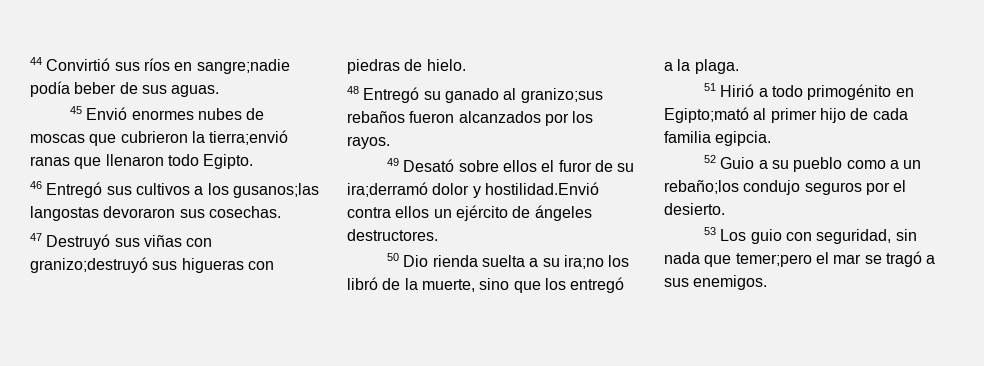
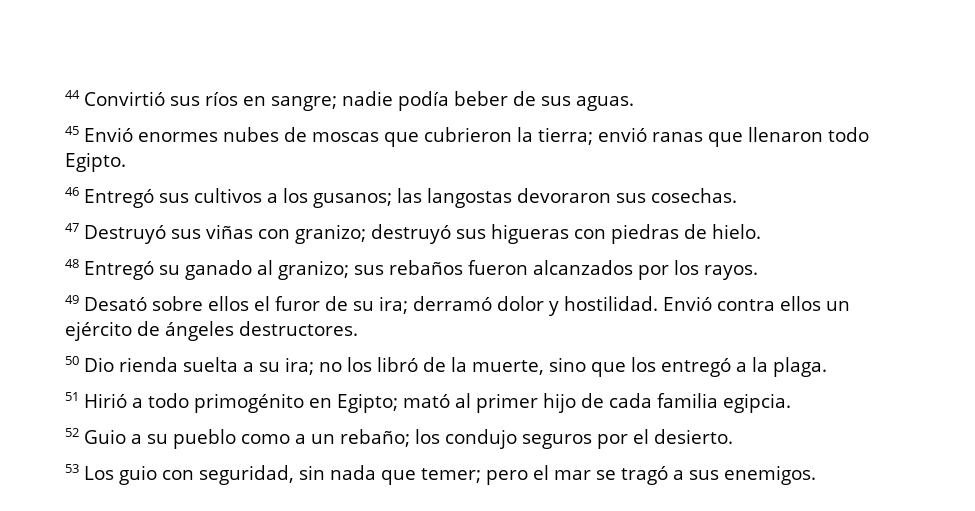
- 44 Convirtió sus ríos en sangre;nadie podía beber de sus aguas.
+ 44 Convirtió sus ríos en sangre; nadie podía beber de sus aguas.
- 45 Envió enormes nubes de moscas que cubrieron la tierra;envió ranas que llenaron todo Egipto.
+ 45 Envió enormes nubes de moscas que cubrieron la tierra; envió ranas que llenaron todo Egipto.
- 46 Entregó sus cultivos a los gusanos;las langostas devoraron sus cosechas.
+ 46 Entregó sus cultivos a los gusanos; las langostas devoraron sus cosechas.
- 47 Destruyó sus viñas con granizo;destruyó sus higueras con piedras de hielo.
+ 47 Destruyó sus viñas con granizo; destruyó sus higueras con piedras de hielo.
- 48 Entregó su ganado al granizo;sus rebaños fueron alcanzados por los rayos.
+ 48 Entregó su ganado al granizo; sus rebaños fueron alcanzados por los rayos.
- 49 Desató sobre ellos el furor de su ira;derramó dolor y hostilidad.Envió contra ellos un ejército de ángeles destructores.
+ 49 Desató sobre ellos el furor de su ira; derramó dolor y hostilidad. Envió contra ellos un ejército de ángeles destructores.
- 50 Dio rienda suelta a su ira;no los libró de la muerte, sino que los entregó a la plaga.
+ 50 Dio rienda suelta a su ira; no los libró de la muerte, sino que los entregó a la plaga.
- 51 Hirió a todo primogénito en Egipto;mató al primer hijo de cada familia egipcia.
+ 51 Hirió a todo primogénito en Egipto; mató al primer hijo de cada familia egipcia.
- 52 Guio a su pueblo como a un rebaño;los condujo seguros por el desierto.
+ 52 Guio a su pueblo como a un rebaño; los condujo seguros por el desierto.
- 53 Los guio con seguridad, sin nada que temer;pero el mar se tragó a sus enemigos.
+ 53 Los guio con seguridad, sin nada que temer; pero el mar se tragó a sus enemigos.

